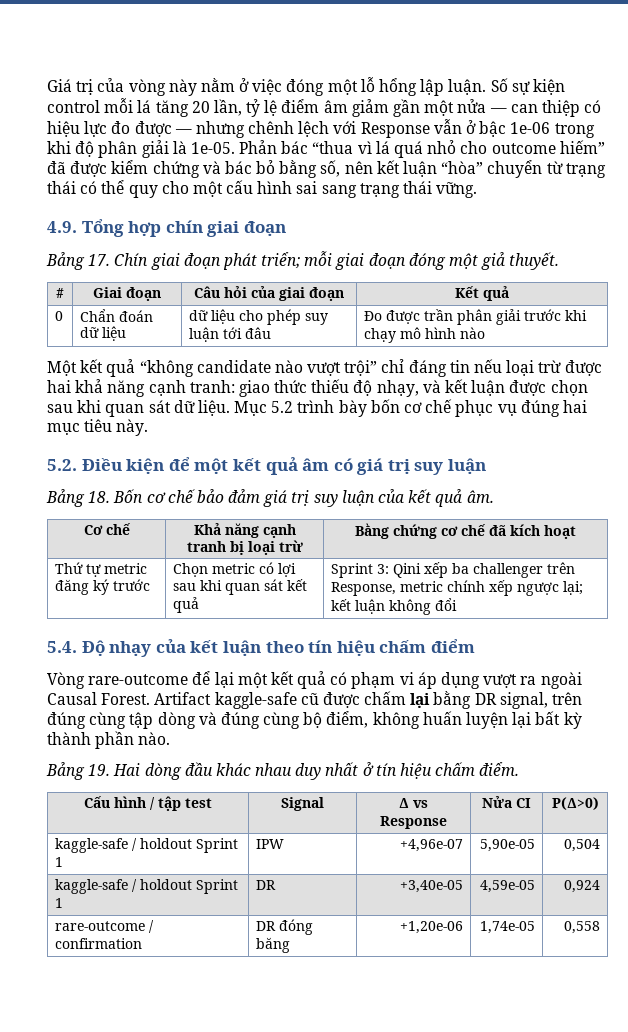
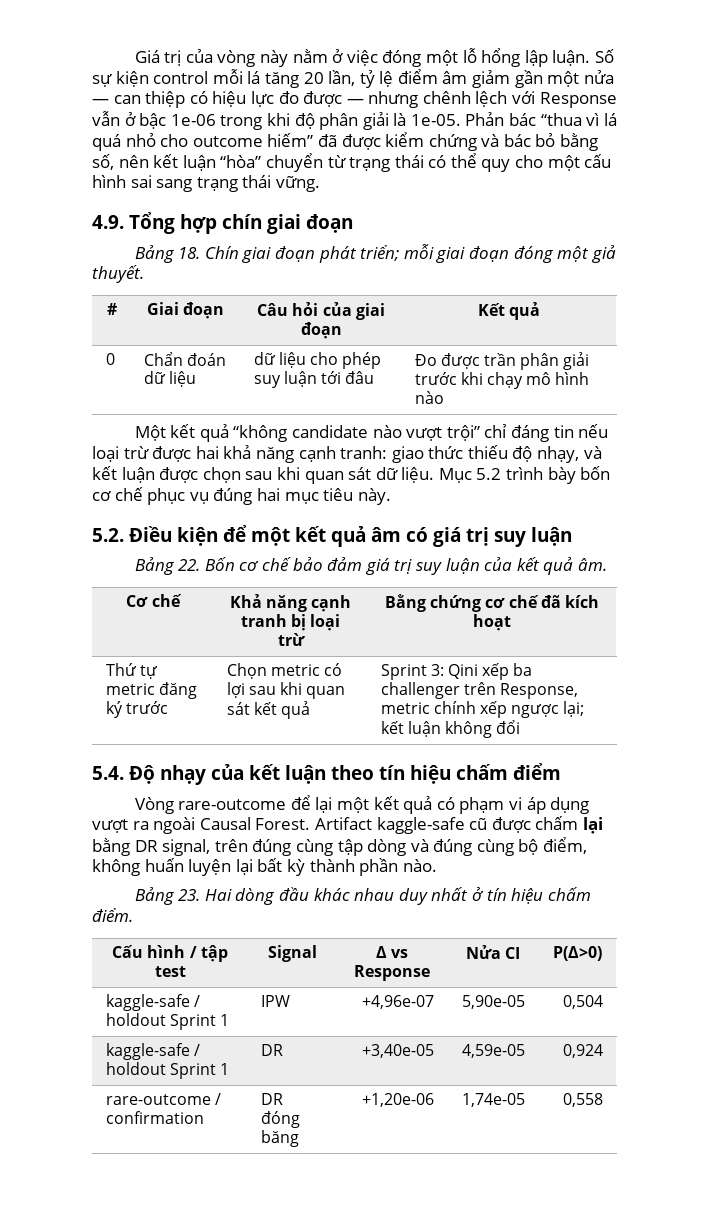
- Bảng 17. Chín giai đoạn phát triển; mỗi giai đoạn đóng một giả thuyết.
+ Bảng 18. Chín giai đoạn phát triển; mỗi giai đoạn đóng một giả thuyết.
- Bảng 18. Bốn cơ chế bảo đảm giá trị suy luận của kết quả âm.
+ Bảng 22. Bốn cơ chế bảo đảm giá trị suy luận của kết quả âm.
- Bảng 19. Hai dòng đầu khác nhau duy nhất ở tín hiệu chấm điểm.
+ Bảng 23. Hai dòng đầu khác nhau duy nhất ở tín hiệu chấm điểm.

